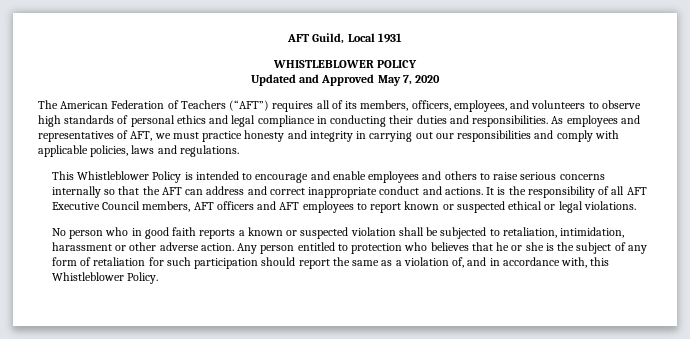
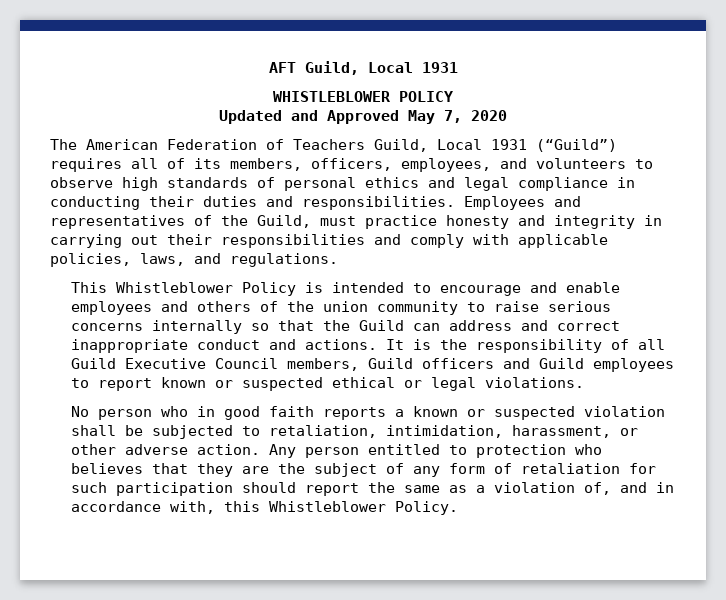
- The American Federation of Teachers (“AFT”) requires all of its members, officers, employees, and volunteers to observe high standards of personal ethics and legal compliance in conducting their duties and responsibilities.
+ The American Federation of Teachers Guild, Local 1931 (“Guild”) requires all of its members, officers, employees, and volunteers to observe high standards of personal ethics and legal compliance in conducting their duties and responsibilities.
- As employees and representatives of AFT, we must practice honesty and integrity in carrying out our responsibilities and comply with applicable policies, laws and regulations.
+ Employees and representatives of the Guild, must practice honesty and integrity in carrying out their responsibilities and comply with applicable policies, laws, and regulations.
- This Whistleblower Policy is intended to encourage and enable employees and others to raise serious concerns internally so that the AFT can address and correct inappropriate conduct and actions.
+ This Whistleblower Policy is intended to encourage and enable employees and others of the union community to raise serious concerns internally so that the Guild can address and correct inappropriate conduct and actions.
- It is the responsibility of all AFT Executive Council members, AFT officers and AFT employees to report known or suspected ethical or legal violations.
+ It is the responsibility of all Guild Executive Council members, Guild officers and Guild employees to report known or suspected ethical or legal violations.
- No person who in good faith reports a known or suspected violation shall be subjected to retaliation, intimidation, harassment or other adverse action.
+ No person who in good faith reports a known or suspected violation shall be subjected to retaliation, intimidation, harassment, or other adverse action.
- Any person entitled to protection who believes that he or she is the subject of any form of retaliation for such participation should report the same as a violation of, and in accordance with, this Whistleblower Policy.
+ Any person entitled to protection who believes that they are the subject of any form of retaliation for such participation should report the same as a violation of, and in accordance with, this Whistleblower Policy.

